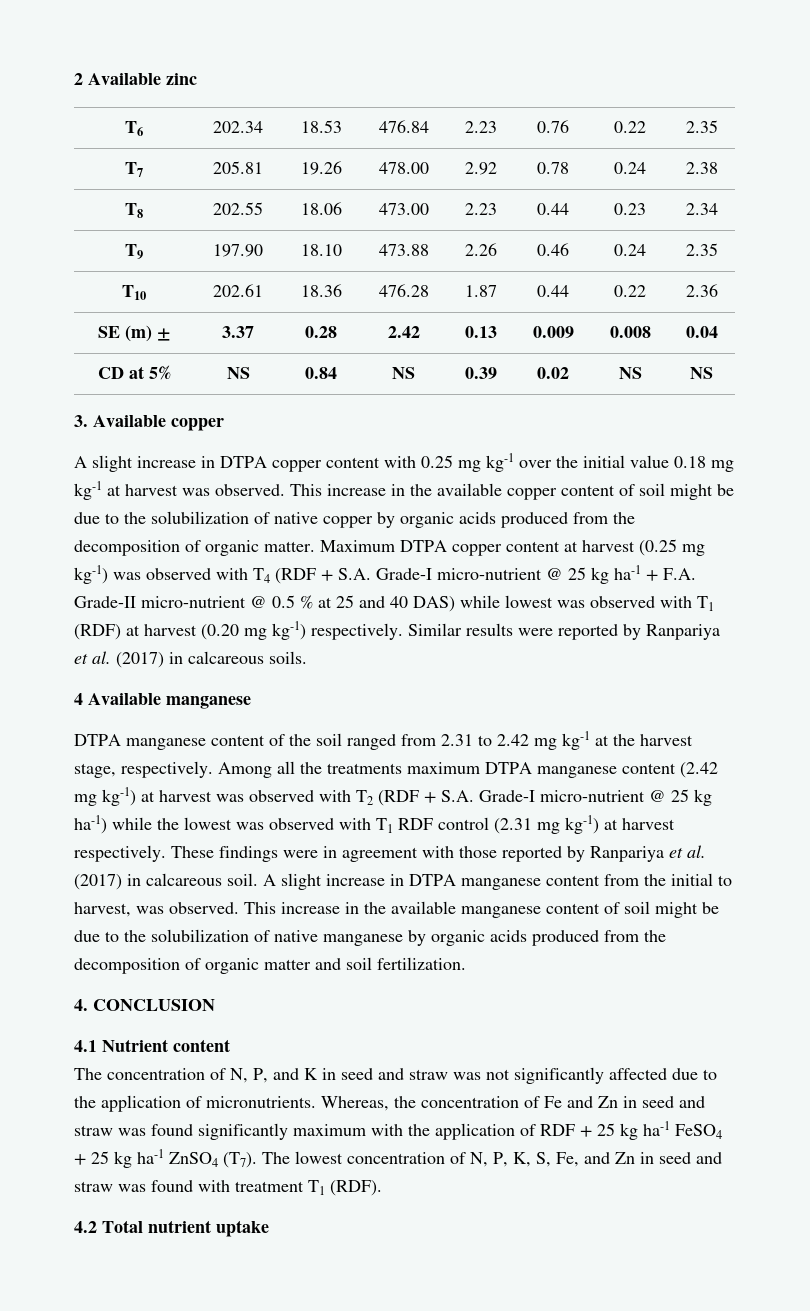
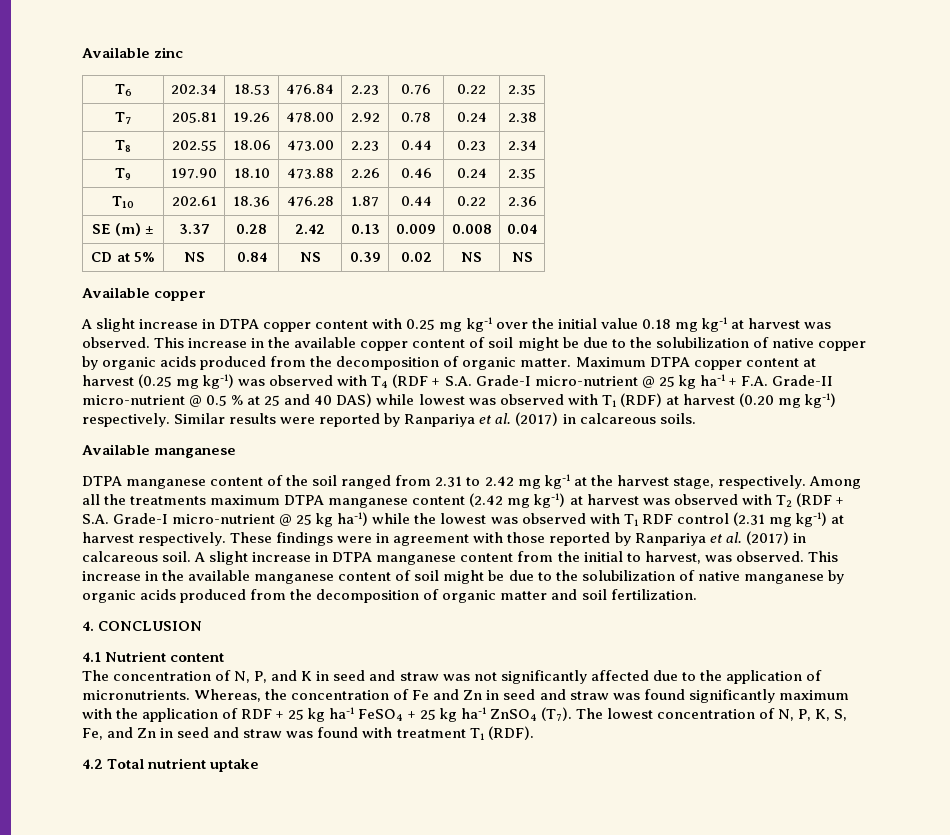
- 2 Available zinc
+ Available zinc
- 3. Available copper
+ Available copper
- 4 Available manganese
+ Available manganese

